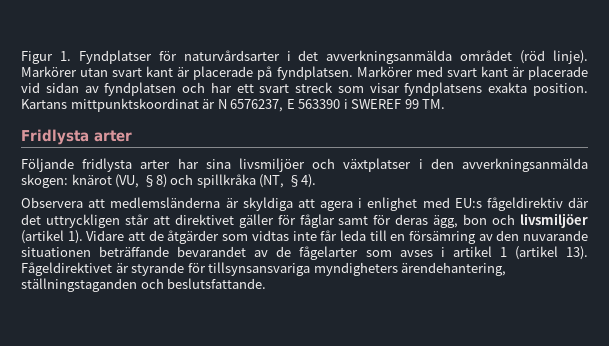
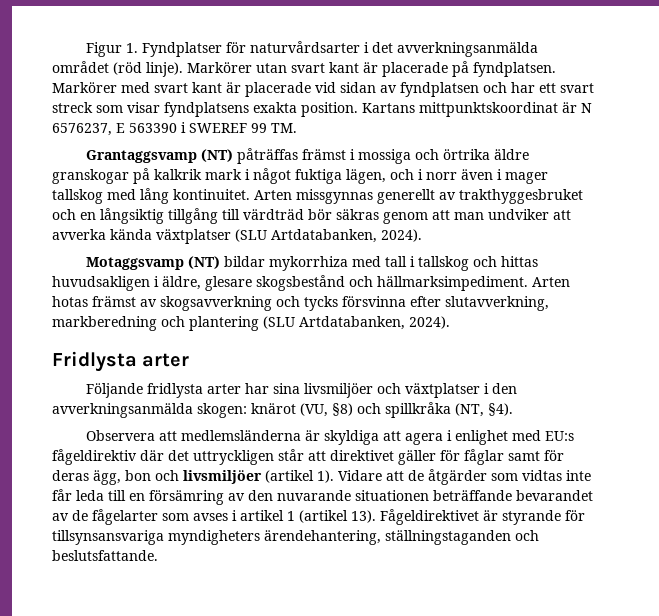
+ Grantaggsvamp (NT) påträffas främst i mossiga och örtrika äldre granskogar på kalkrik mark i något fuktiga lägen, och i norr även i mager tallskog med lång kontinuitet. Arten missgynnas generellt av trakthyggesbruket och en långsiktig tillgång till värdträd bör säkras genom att man undviker att avverka kända växtplatser (SLU Artdatabanken, 2024).
+ Motaggsvamp (NT) bildar mykorrhiza med tall i tallskog och hittas huvudsakligen i äldre, glesare skogsbestånd och hällmarksimpediment. Arten hotas främst av skogsavverkning och tycks försvinna efter slutavverkning, markberedning och plantering (SLU Artdatabanken, 2024).

